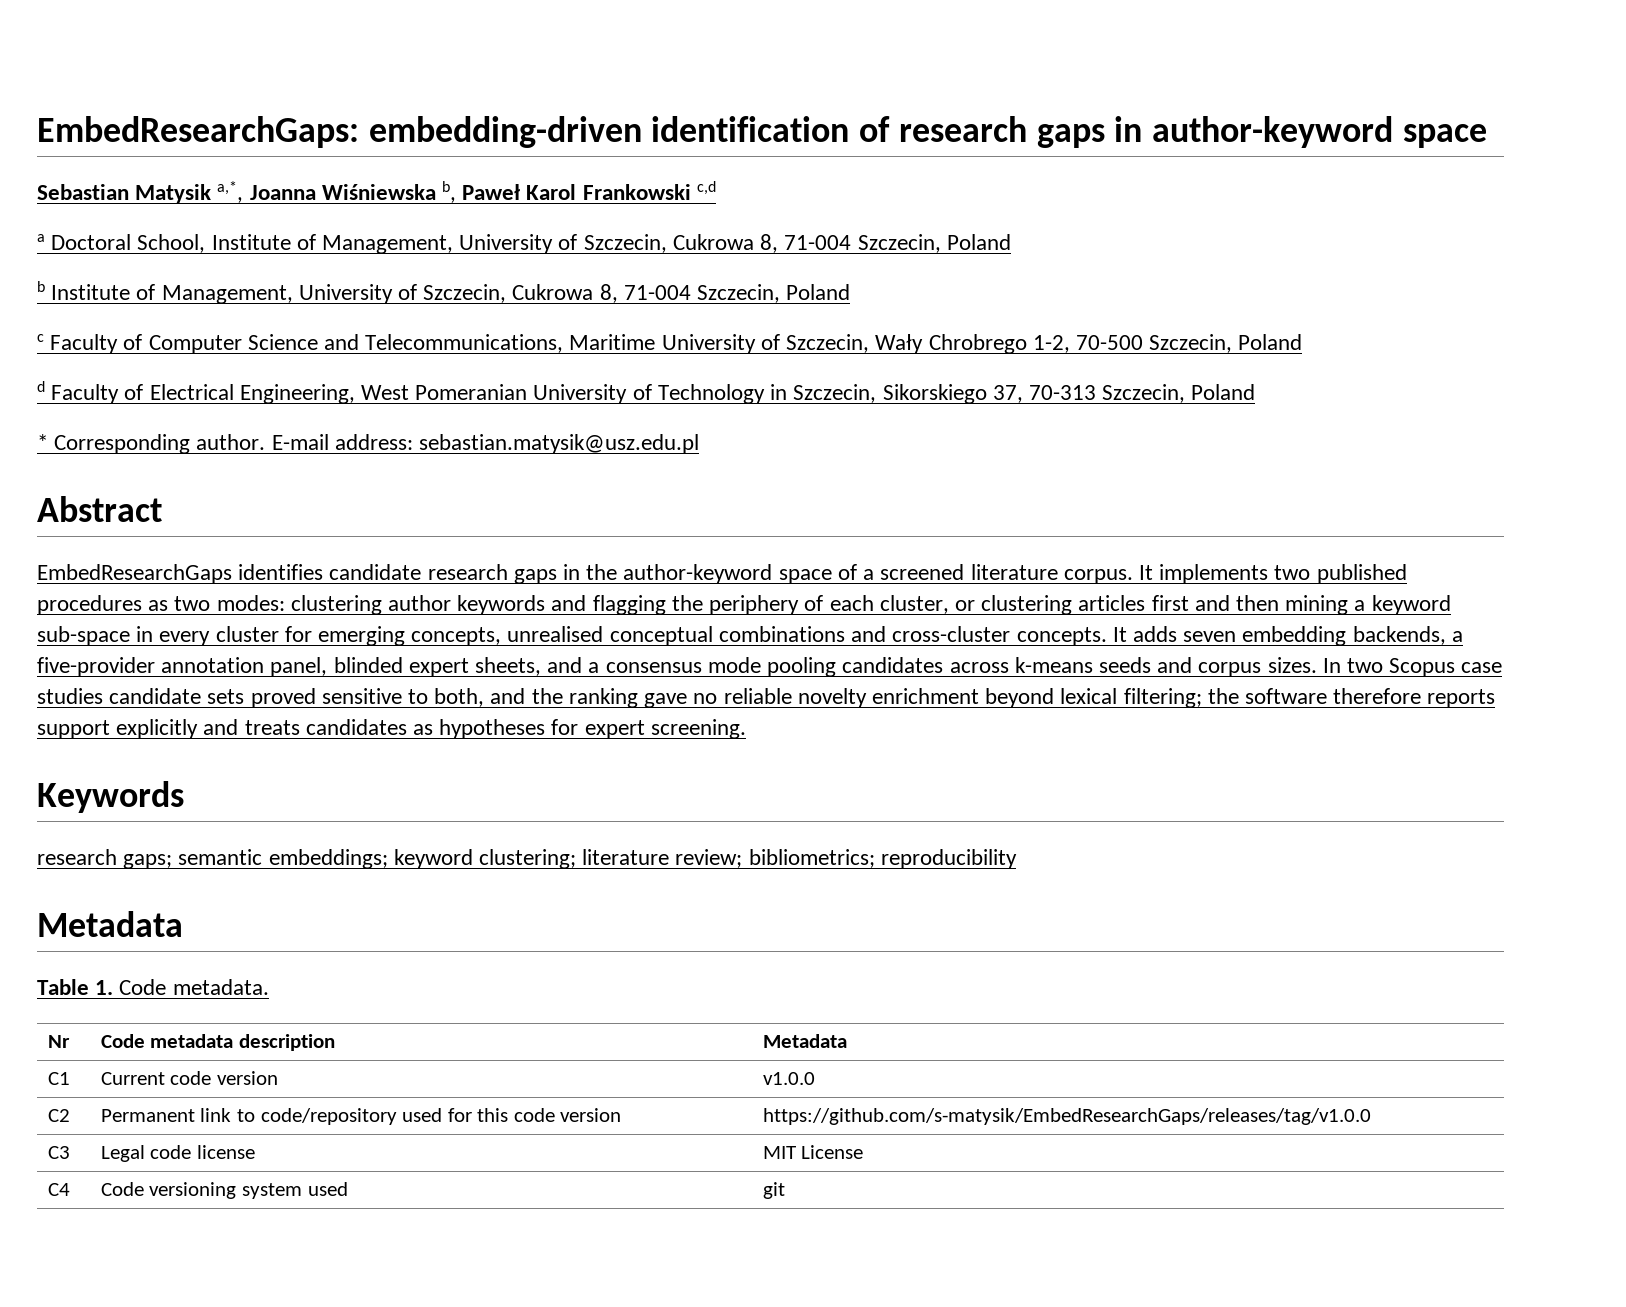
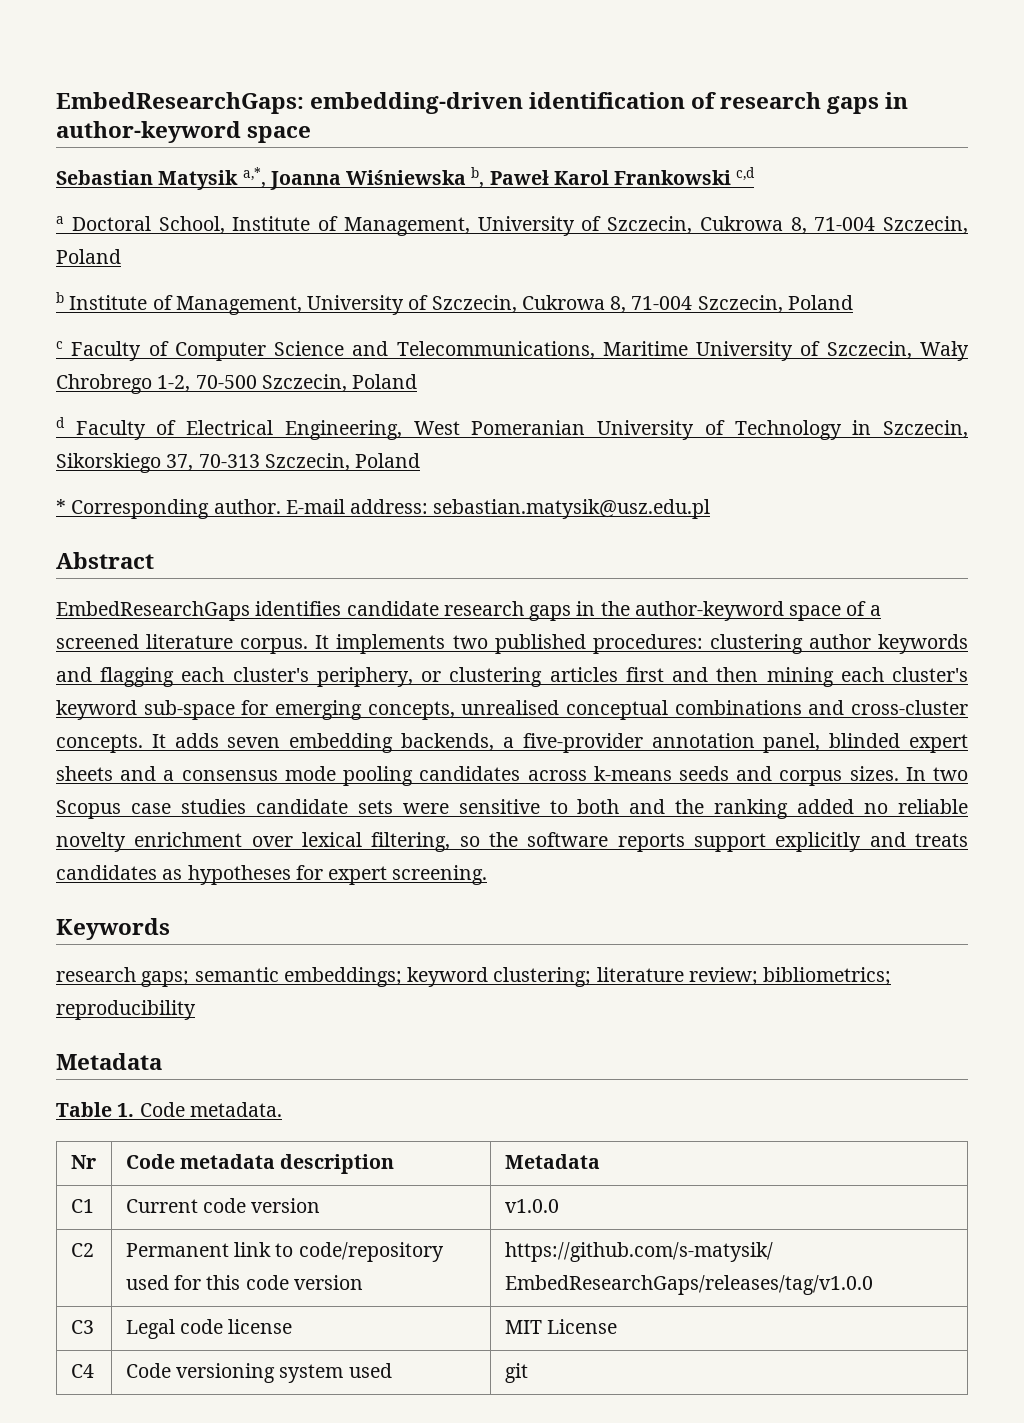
- It implements two published procedures as two modes: clustering author keywords and flagging the periphery of each cluster, or clustering articles first and then mining a keyword sub-space in every cluster for emerging concepts, unrealised conceptual combinations and cross-cluster concepts.
+ It implements two published procedures: clustering author keywords and flagging each cluster's periphery, or clustering articles first and then mining each cluster's keyword sub-space for emerging concepts, unrealised conceptual combinations and cross-cluster concepts.
- It adds seven embedding backends, a five-provider annotation panel, blinded expert sheets, and a consensus mode pooling candidates across k-means seeds and corpus sizes.
+ It adds seven embedding backends, a five-provider annotation panel, blinded expert sheets and a consensus mode pooling candidates across k-means seeds and corpus sizes.
- In two Scopus case studies candidate sets proved sensitive to both, and the ranking gave no reliable novelty enrichment beyond lexical filtering; the software therefore reports support explicitly and treats candidates as hypotheses for expert screening.
+ In two Scopus case studies candidate sets were sensitive to both and the ranking added no reliable novelty enrichment over lexical filtering, so the software reports support explicitly and treats candidates as hypotheses for expert screening.

